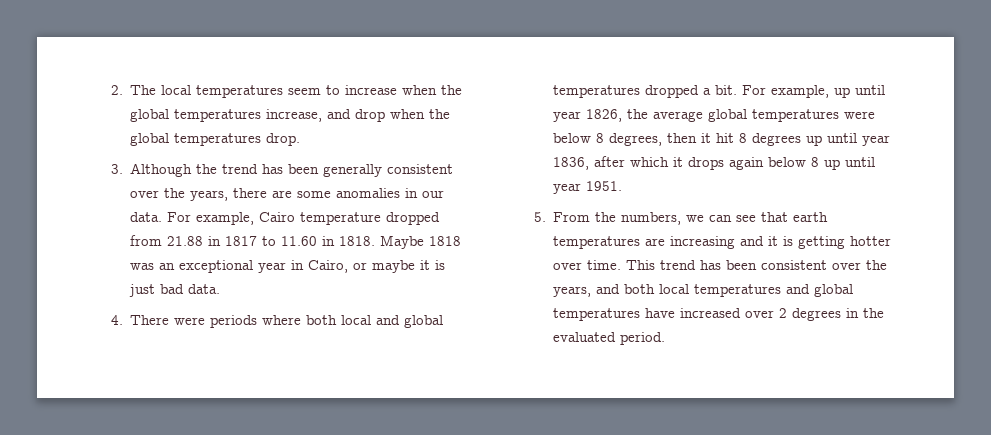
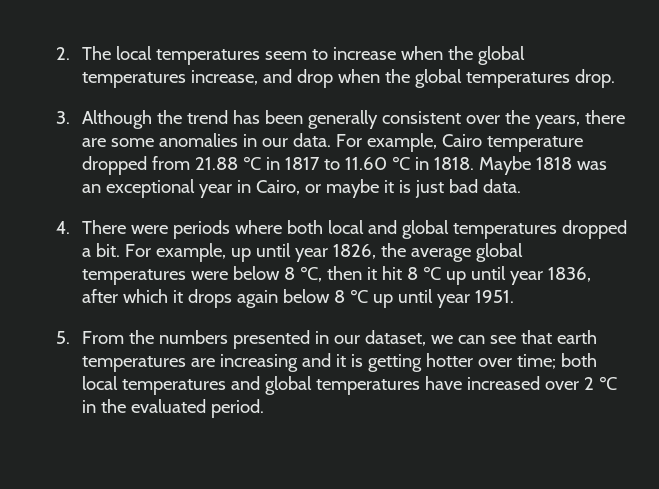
- For example, Cairo temperature dropped from 21.88 in 1817 to 11.60 in 1818.
+ For example, Cairo temperature dropped from 21.88 ℃ in 1817 to 11.60 ℃ in 1818.
- For example, up until year 1826, the average global temperatures were below 8 degrees, then it hit 8 degrees up until year 1836, after which it drops again below 8 up until year 1951.
+ For example, up until year 1826, the average global temperatures were below 8 ℃, then it hit 8 ℃ up until year 1836, after which it drops again below 8 ℃ up until year 1951.
- 5. From the numbers, we can see that earth temperatures are increasing and it is getting hotter over time. This trend has been consistent over the years, and both local temperatures and global temperatures have increased over 2 degrees in the evaluated period.
+ 5. From the numbers presented in our dataset, we can see that earth temperatures are increasing and it is getting hotter over time; both local temperatures and global temperatures have increased over 2 ℃ in the evaluated period.

